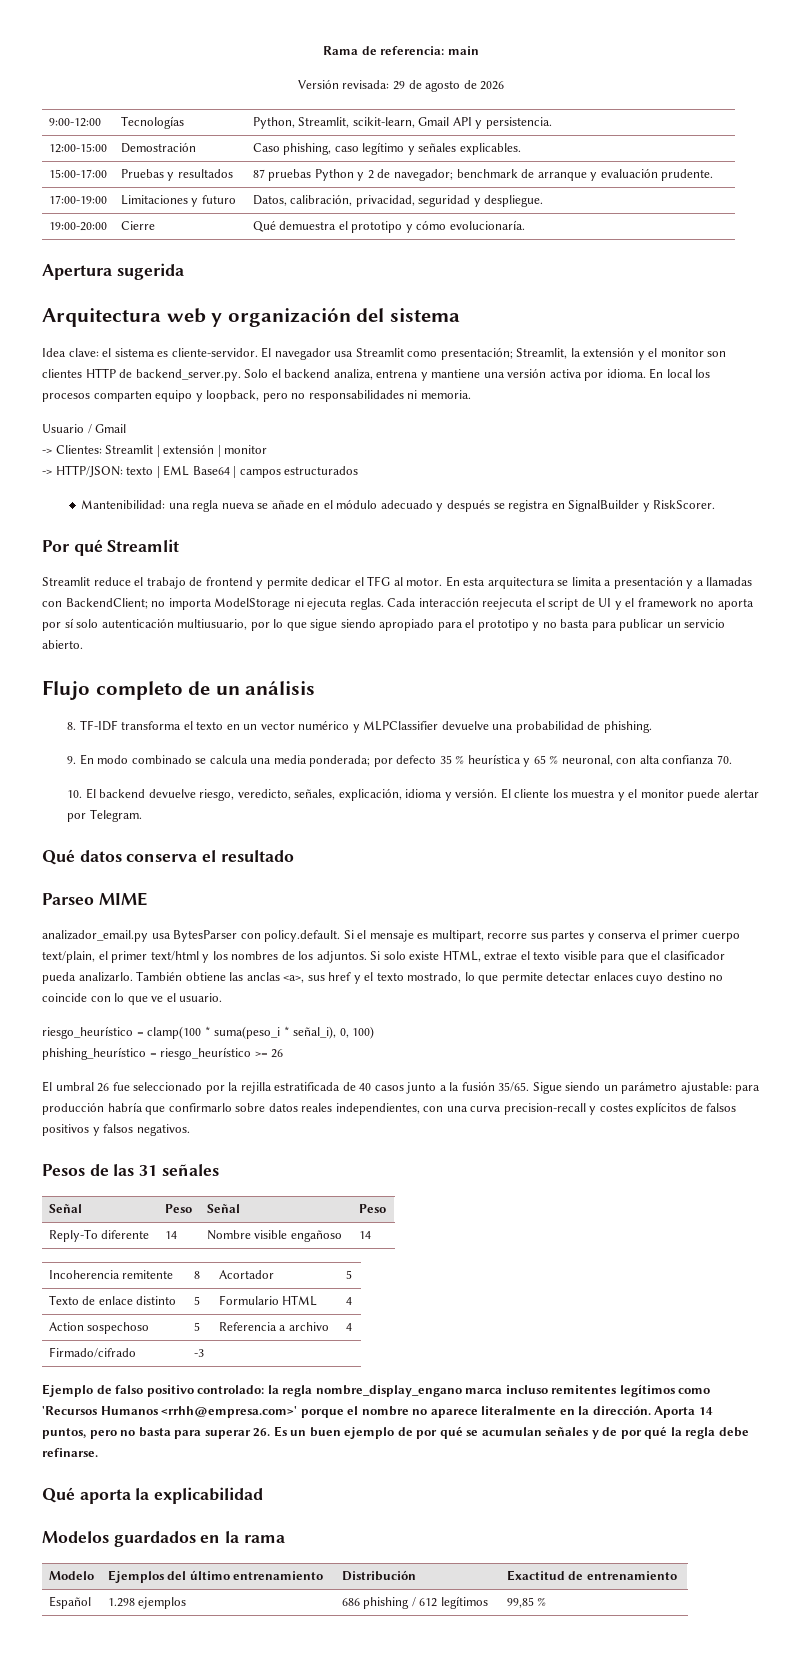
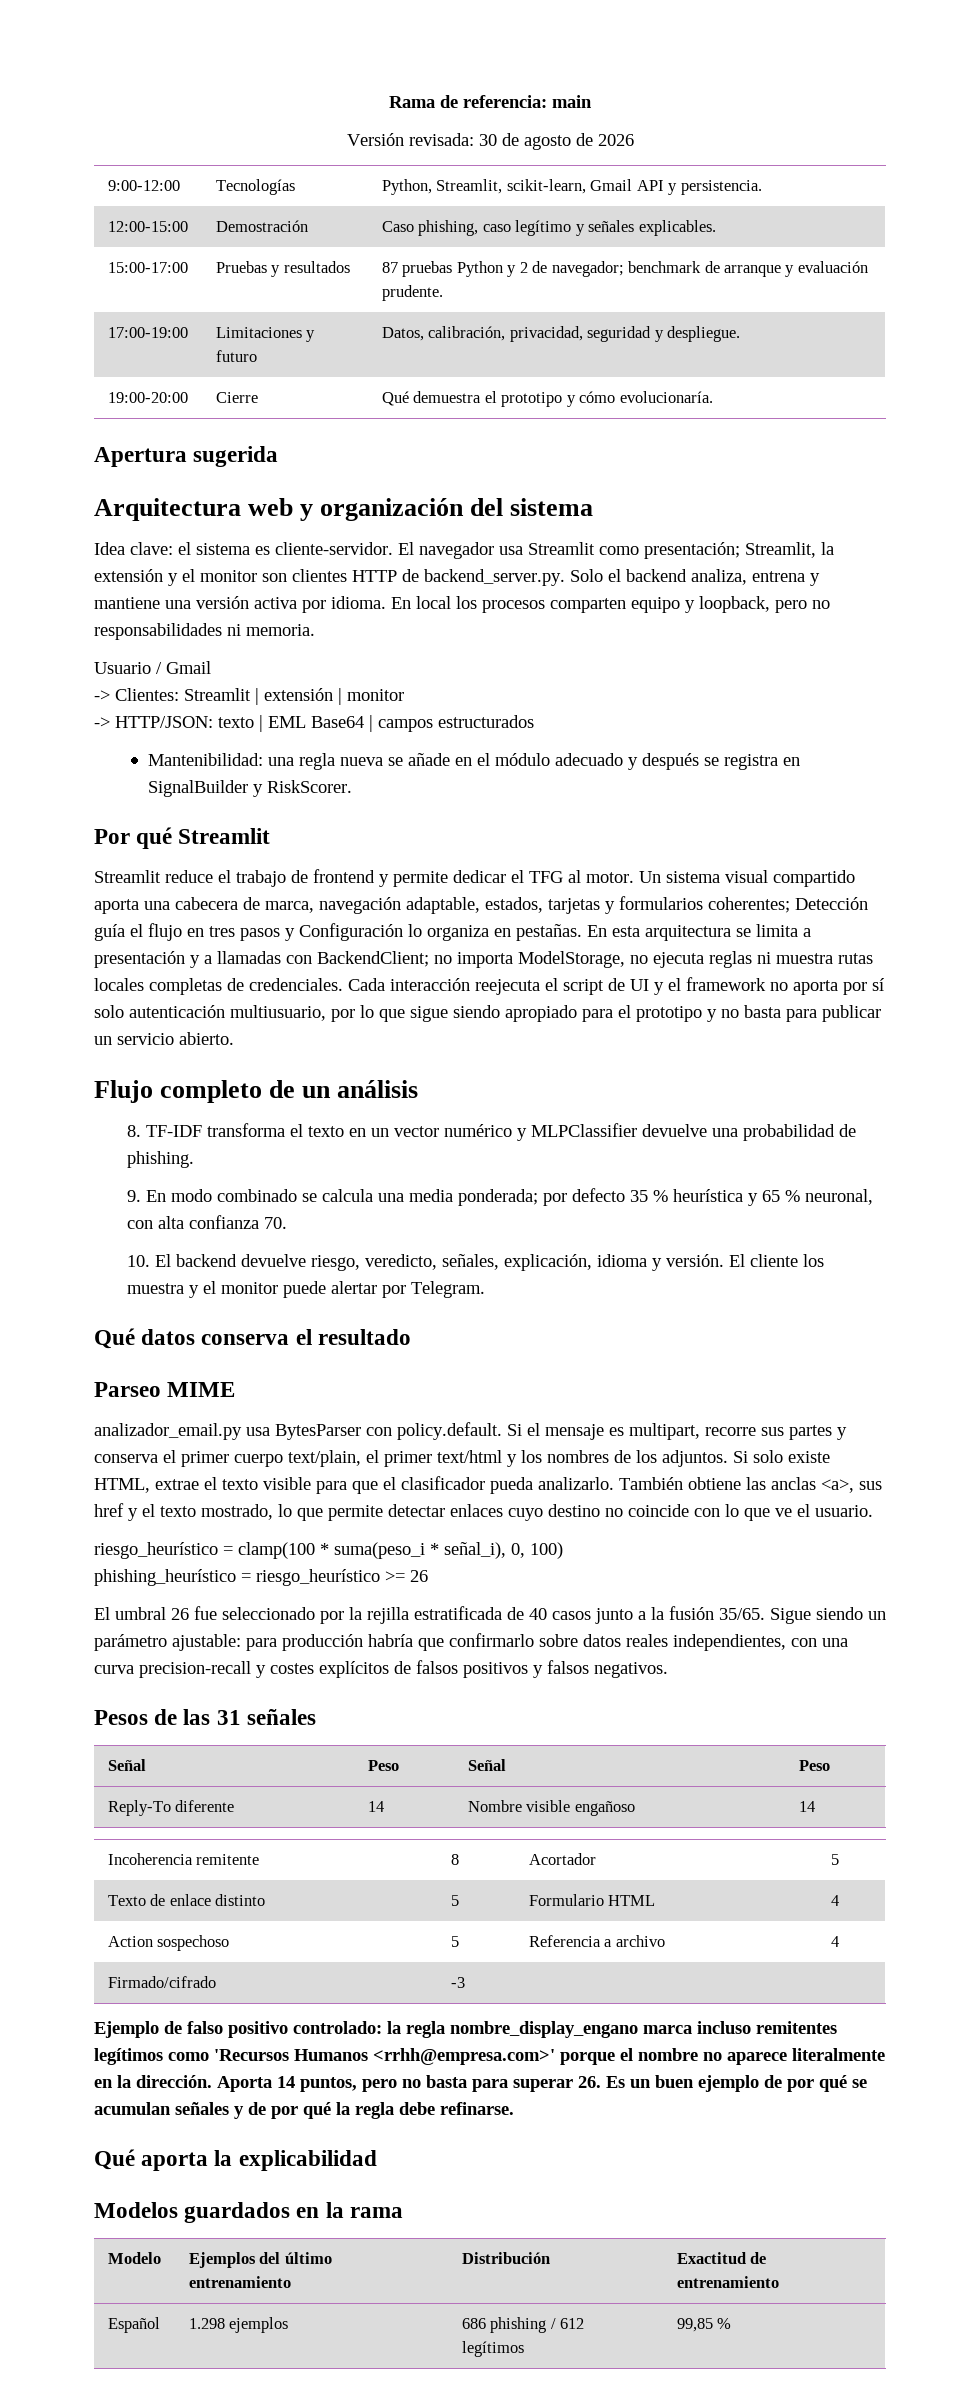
- Versión revisada: 29 de agosto de 2026
+ Versión revisada: 30 de agosto de 2026
+ Un sistema visual compartido aporta una cabecera de marca, navegación adaptable, estados, tarjetas y formularios coherentes; Detección guía el flujo en tres pasos y Configuración lo organiza en pestañas.
- En esta arquitectura se limita a presentación y a llamadas con BackendClient; no importa ModelStorage ni ejecuta reglas.
+ En esta arquitectura se limita a presentación y a llamadas con BackendClient; no importa ModelStorage, no ejecuta reglas ni muestra rutas locales completas de credenciales.

